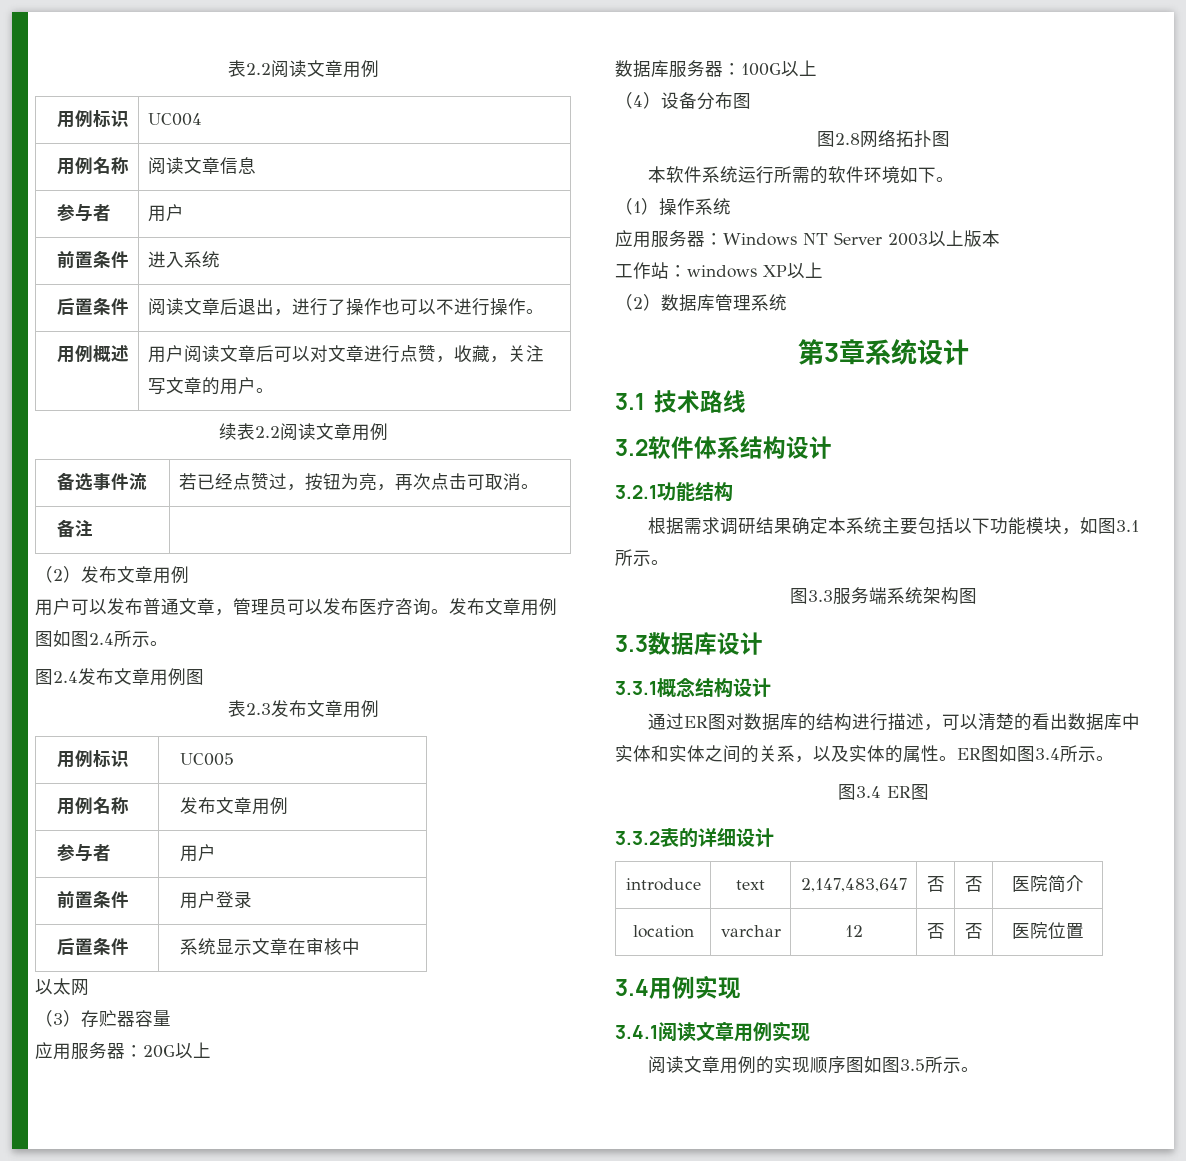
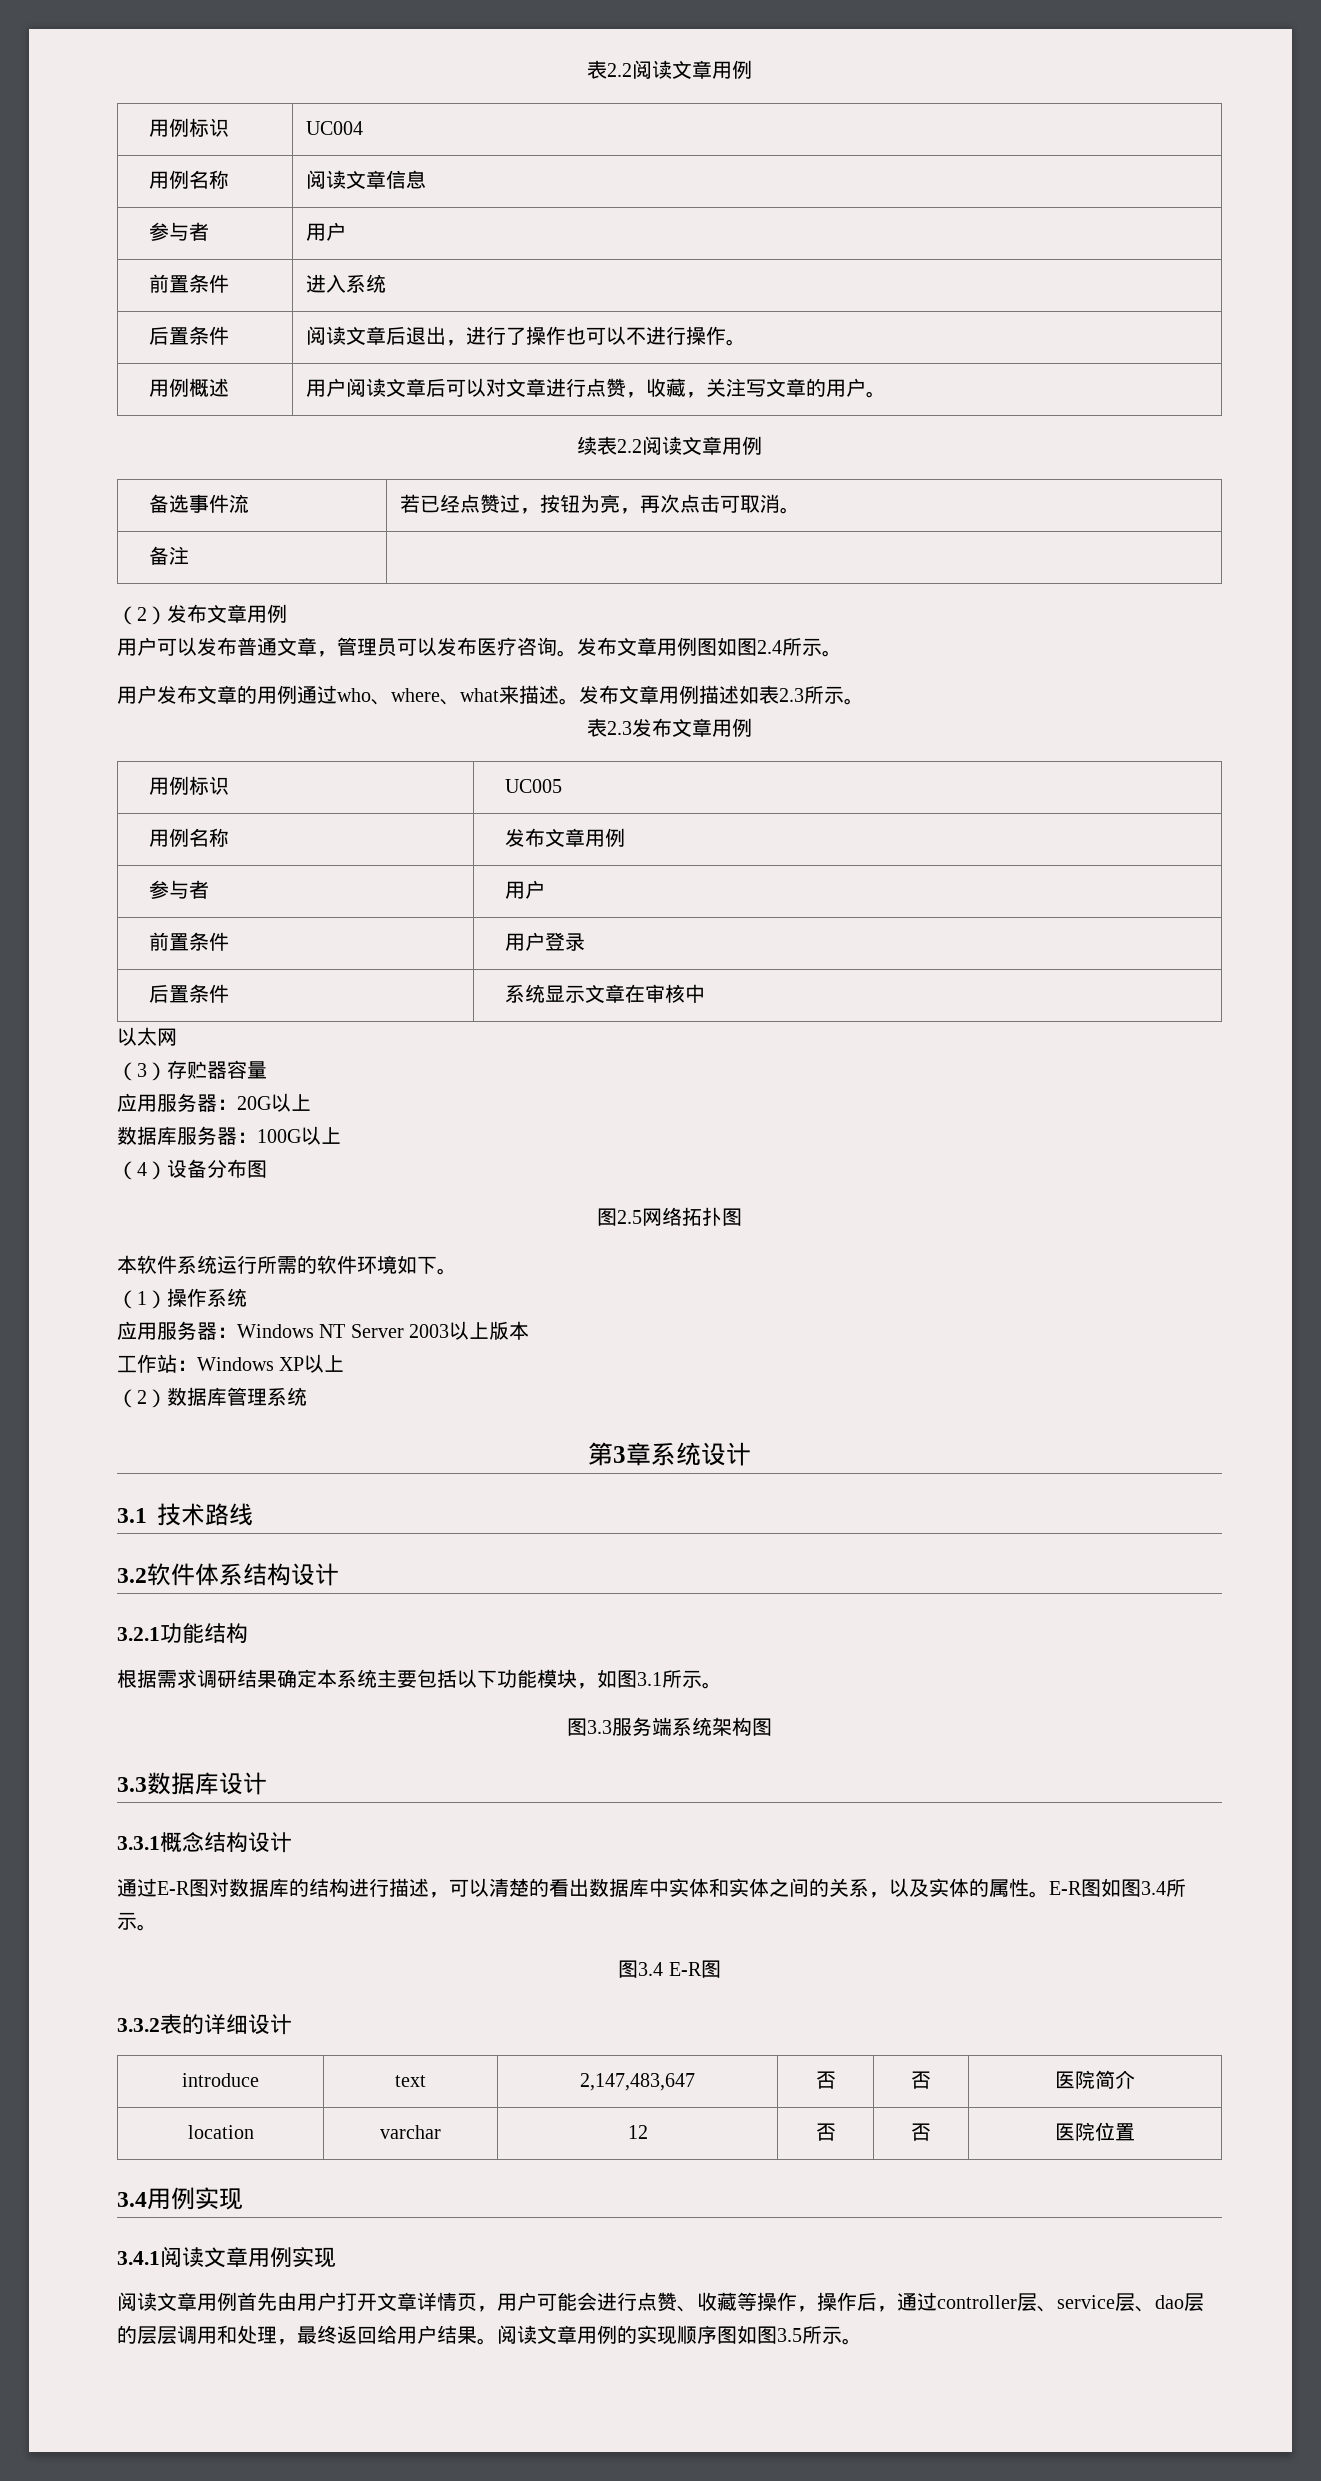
- 图2.4发布文章用例图
+ 用户发布文章的用例通过who、where、what来描述。发布文章用例描述如表2.3所示。
- 图2.8网络拓扑图
+ 图2.5网络拓扑图
- 工作站：windows XP以上
+ 工作站：Windows XP以上
- 通过ER图对数据库的结构进行描述，可以清楚的看出数据库中实体和实体之间的关系，以及实体的属性。
+ 通过E-R图对数据库的结构进行描述，可以清楚的看出数据库中实体和实体之间的关系，以及实体的属性。
- ER图如图3.4所示。
+ E-R图如图3.4所示。
- 图3.4 ER图
+ 图3.4 E-R图
- 阅读文章用例的实现顺序图如图3.5所示。
+ 阅读文章用例首先由用户打开文章详情页，用户可能会进行点赞、收藏等操作，操作后，通过controller层、service层、dao层的层层调用和处理，最终返回给用户结果。阅读文章用例的实现顺序图如图3.5所示。

